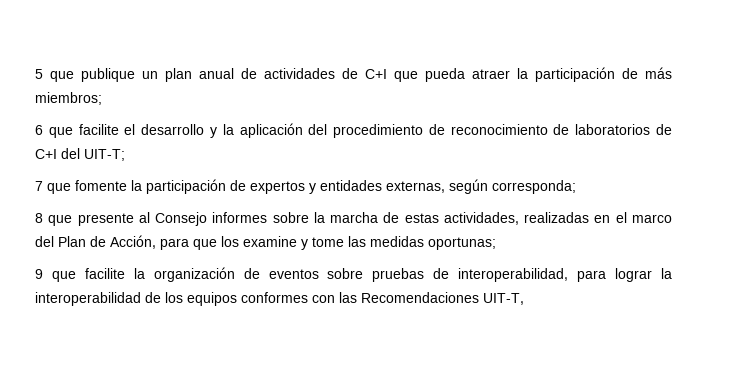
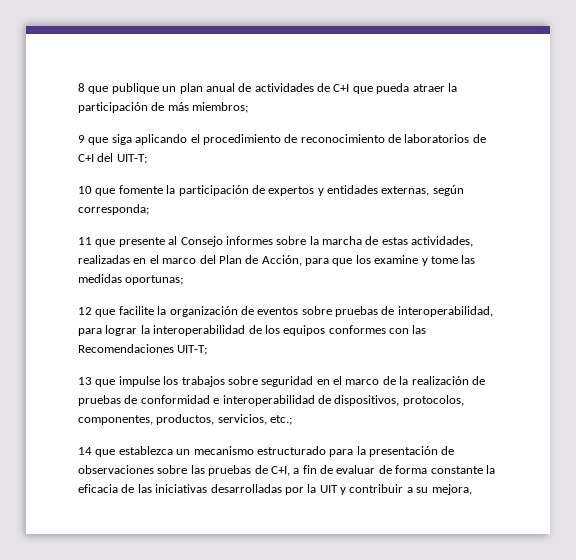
- 5 que publique un plan anual de actividades de C+I que pueda atraer la participación de más miembros;
+ 8 que publique un plan anual de actividades de C+I que pueda atraer la participación de más miembros;
- 6 que facilite el desarrollo y la aplicación del procedimiento de reconocimiento de laboratorios de C+I del UIT-T;
+ 9 que siga aplicando el procedimiento de reconocimiento de laboratorios de C+I del UIT-T;
- 7 que fomente la participación de expertos y entidades externas, según corresponda;
+ 10 que fomente la participación de expertos y entidades externas, según corresponda;
- 8 que presente al Consejo informes sobre la marcha de estas actividades, realizadas en el marco del Plan de Acción, para que los examine y tome las medidas oportunas;
+ 11 que presente al Consejo informes sobre la marcha de estas actividades, realizadas en el marco del Plan de Acción, para que los examine y tome las medidas oportunas;
- 9 que facilite la organización de eventos sobre pruebas de interoperabilidad, para lograr la interoperabilidad de los equipos conformes con las Recomendaciones UIT-T,
+ 12 que facilite la organización de eventos sobre pruebas de interoperabilidad, para lograr la interoperabilidad de los equipos conformes con las Recomendaciones UIT-T;
+ 13 que impulse los trabajos sobre seguridad en el marco de la realización de pruebas de conformidad e interoperabilidad de dispositivos, protocolos, componentes, productos, servicios, etc.;
+ 14 que establezca un mecanismo estructurado para la presentación de observaciones sobre las pruebas de C+I, a fin de evaluar de forma constante la eficacia de las iniciativas desarrolladas por la UIT y contribuir a su mejora,

